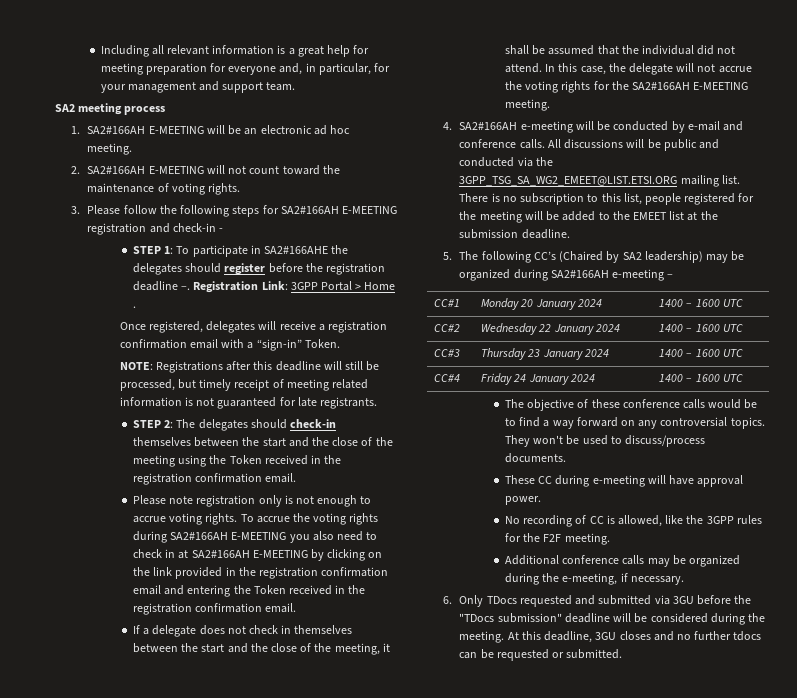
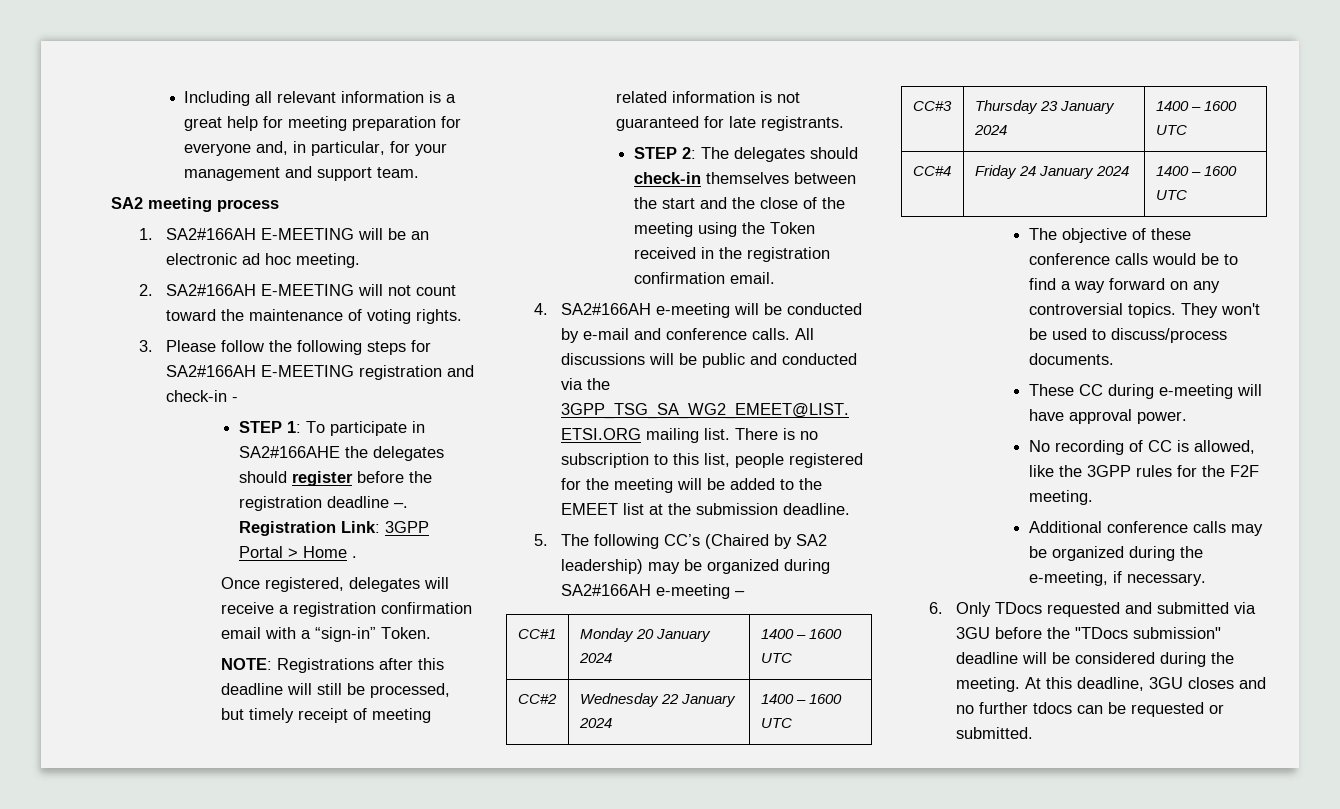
- Please note registration only is not enough to accrue voting rights. To accrue the voting rights during SA2#166AH E-MEETING you also need to check in at SA2#166AH E-MEETING by clicking on the link provided in the registration confirmation email and entering the Token received in the registration confirmation email.
- If a delegate does not check in themselves between the start and the close of the meeting, it shall be assumed that the individual did not attend. In this case, the delegate will not accrue the voting rights for the SA2#166AH E-MEETING meeting.

